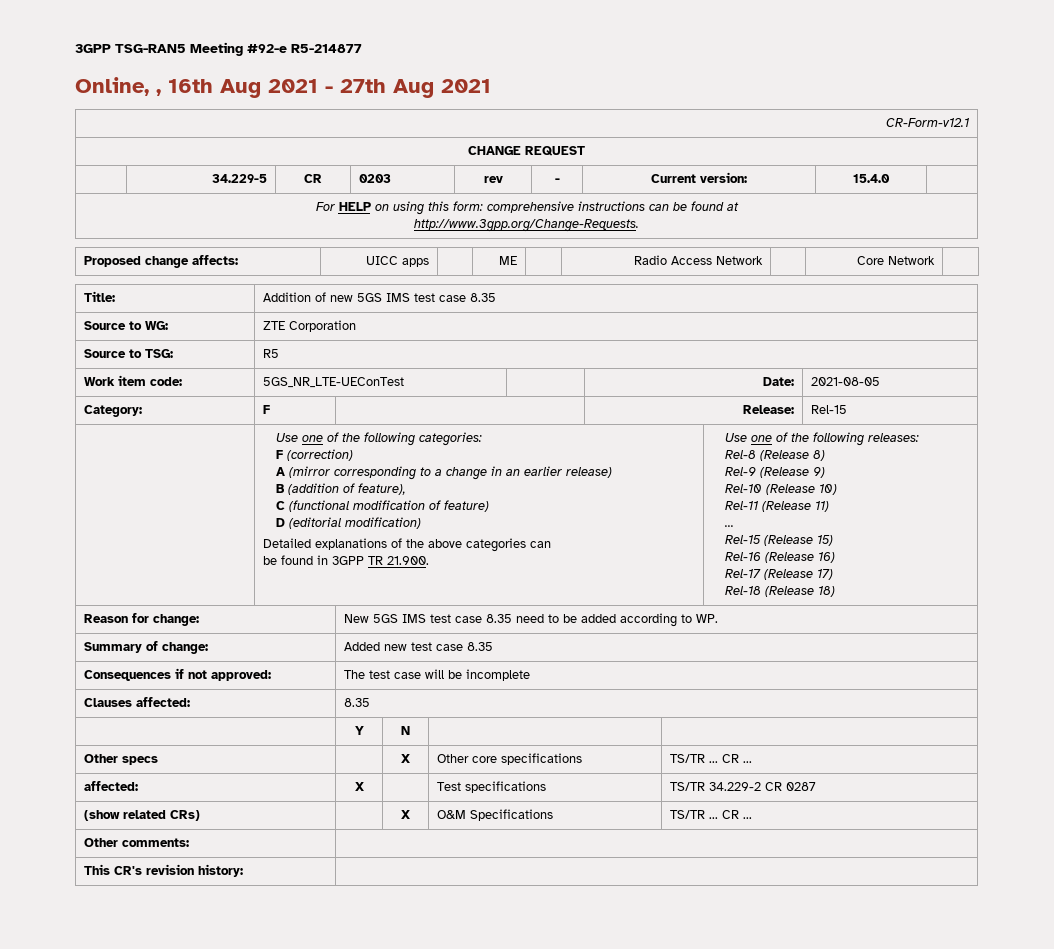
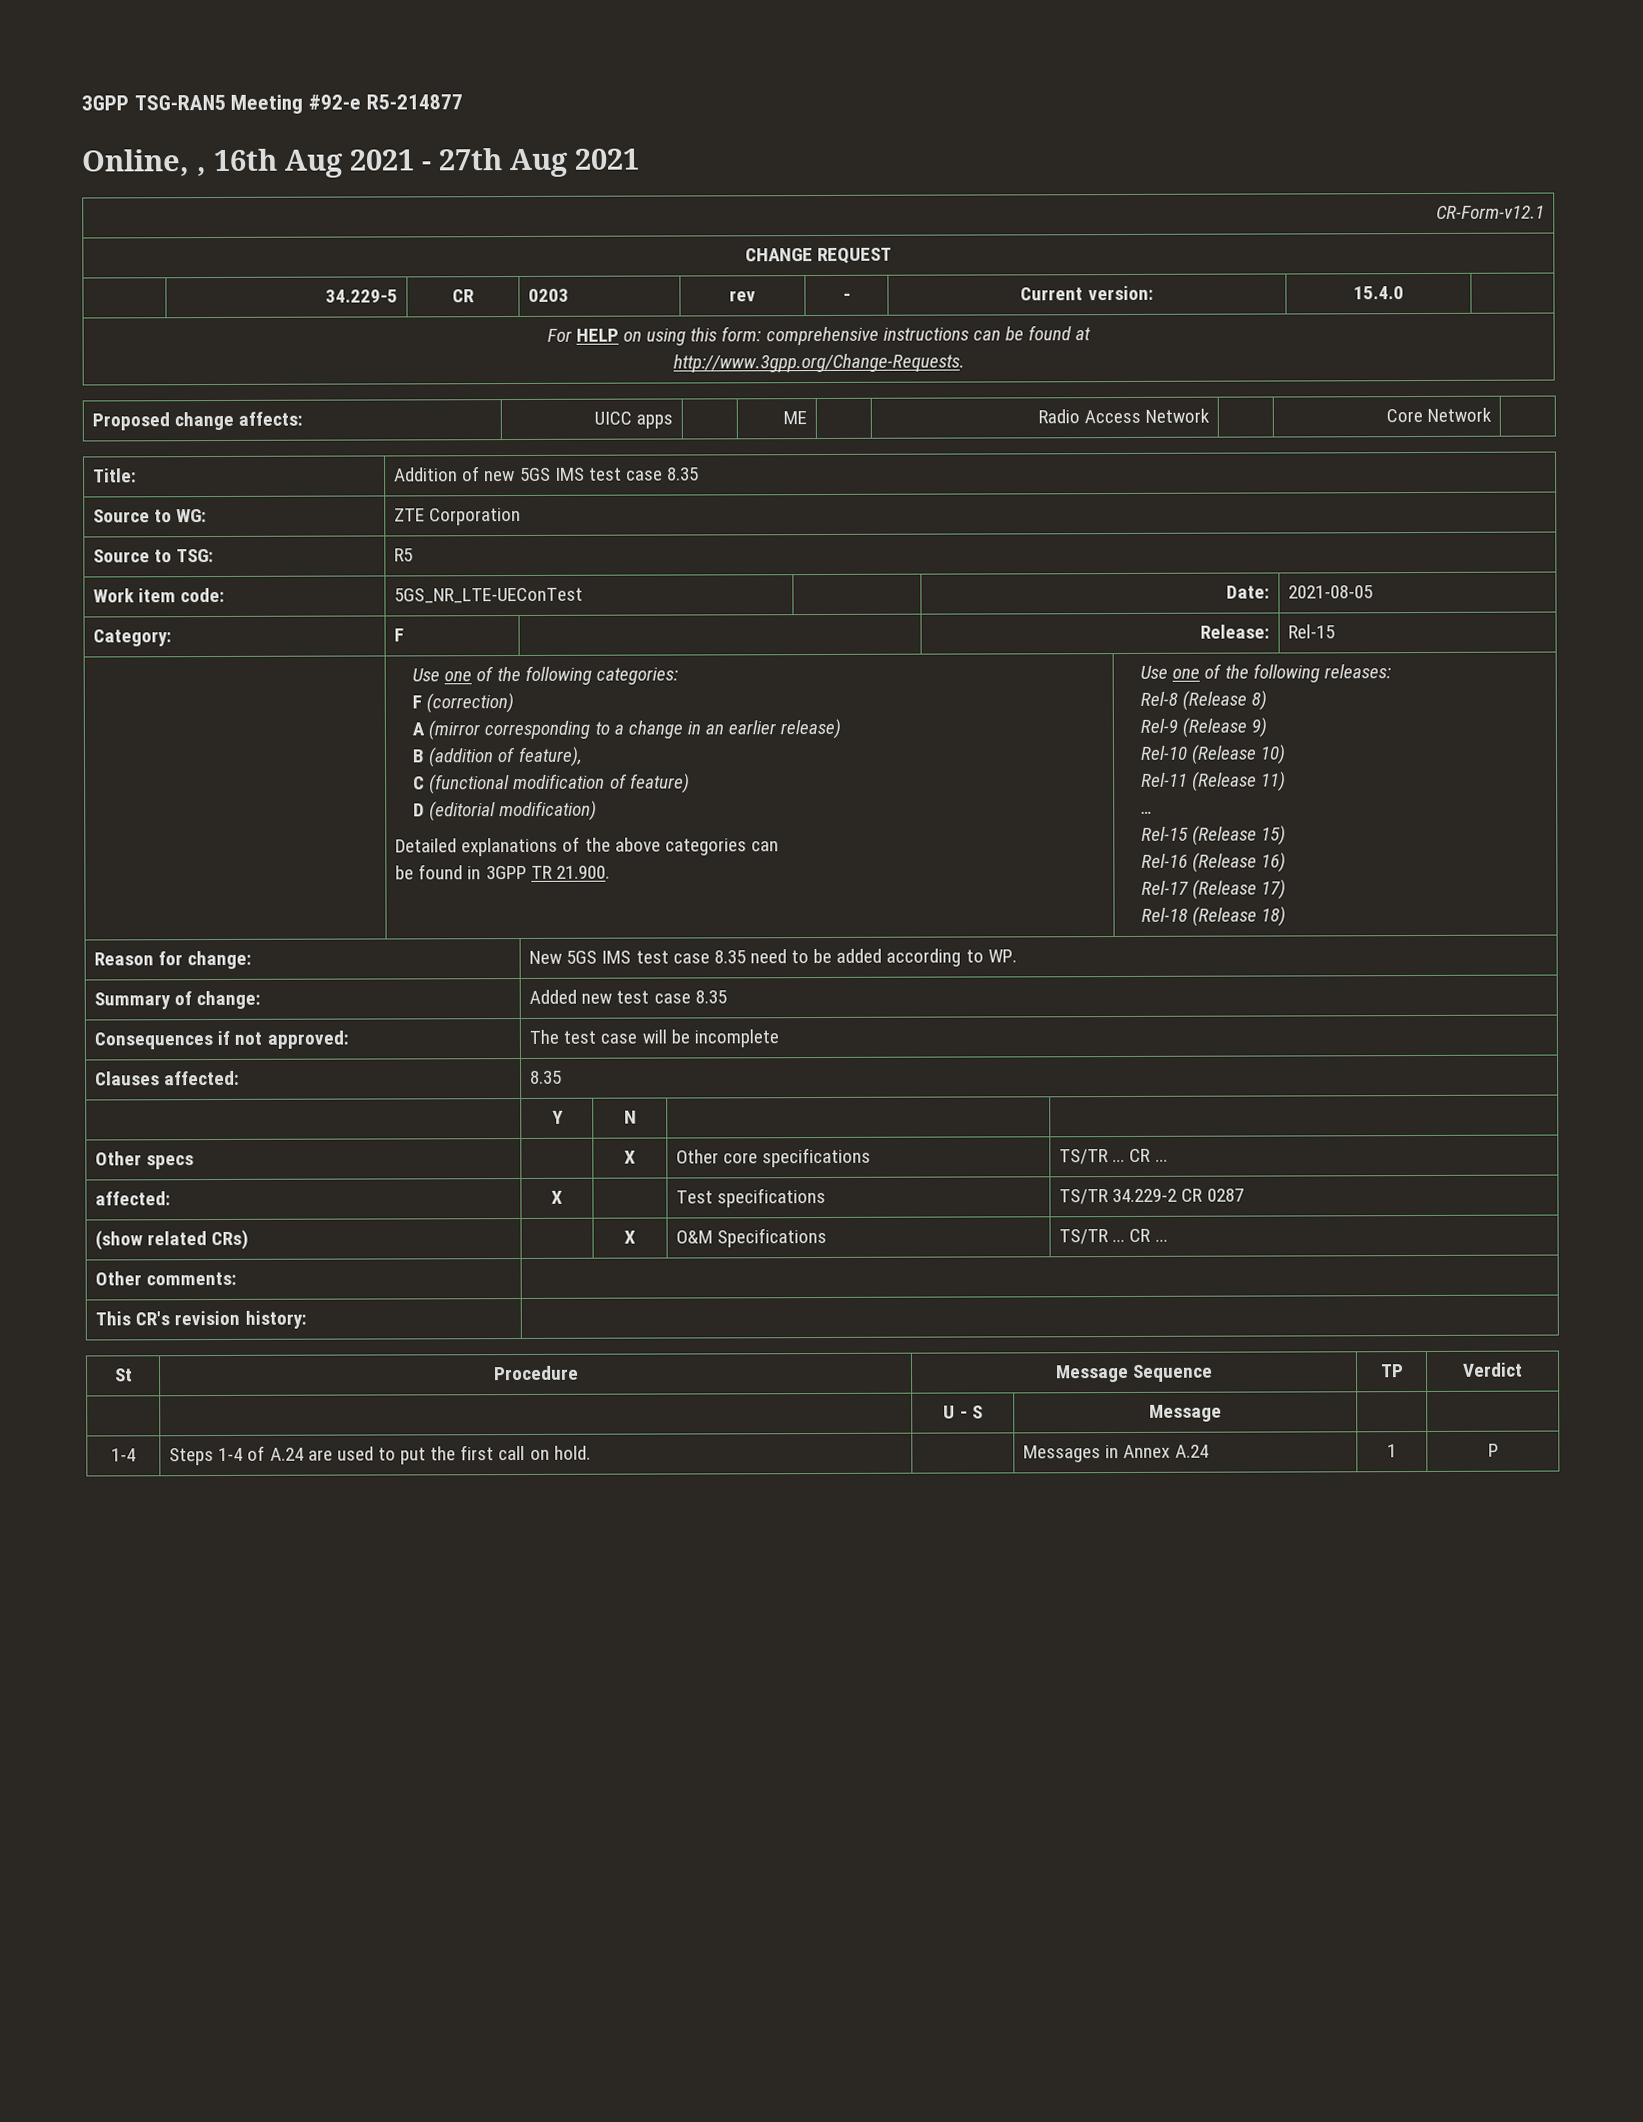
+ St | Procedure | Message Sequence | TP | Verdict
+ | | U - S | Message | |
+ 1-4 | Steps 1-4 of A.24 are used to put the first call on hold. | | Messages in Annex A.24 | 1 | P

